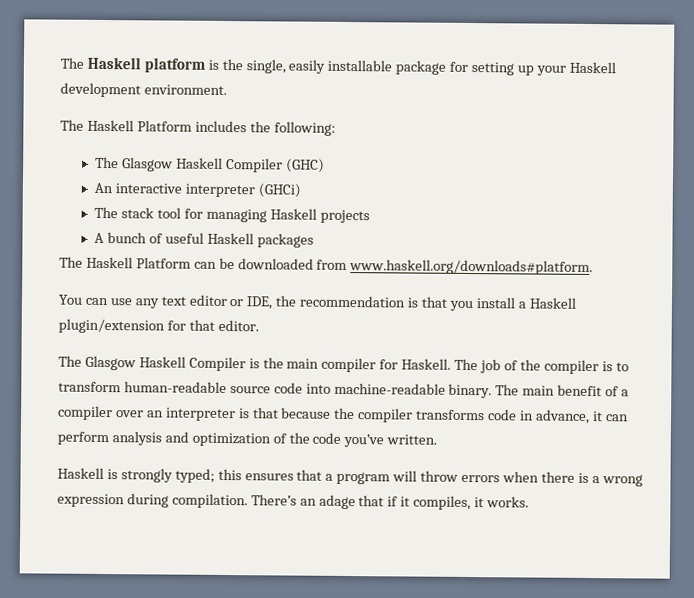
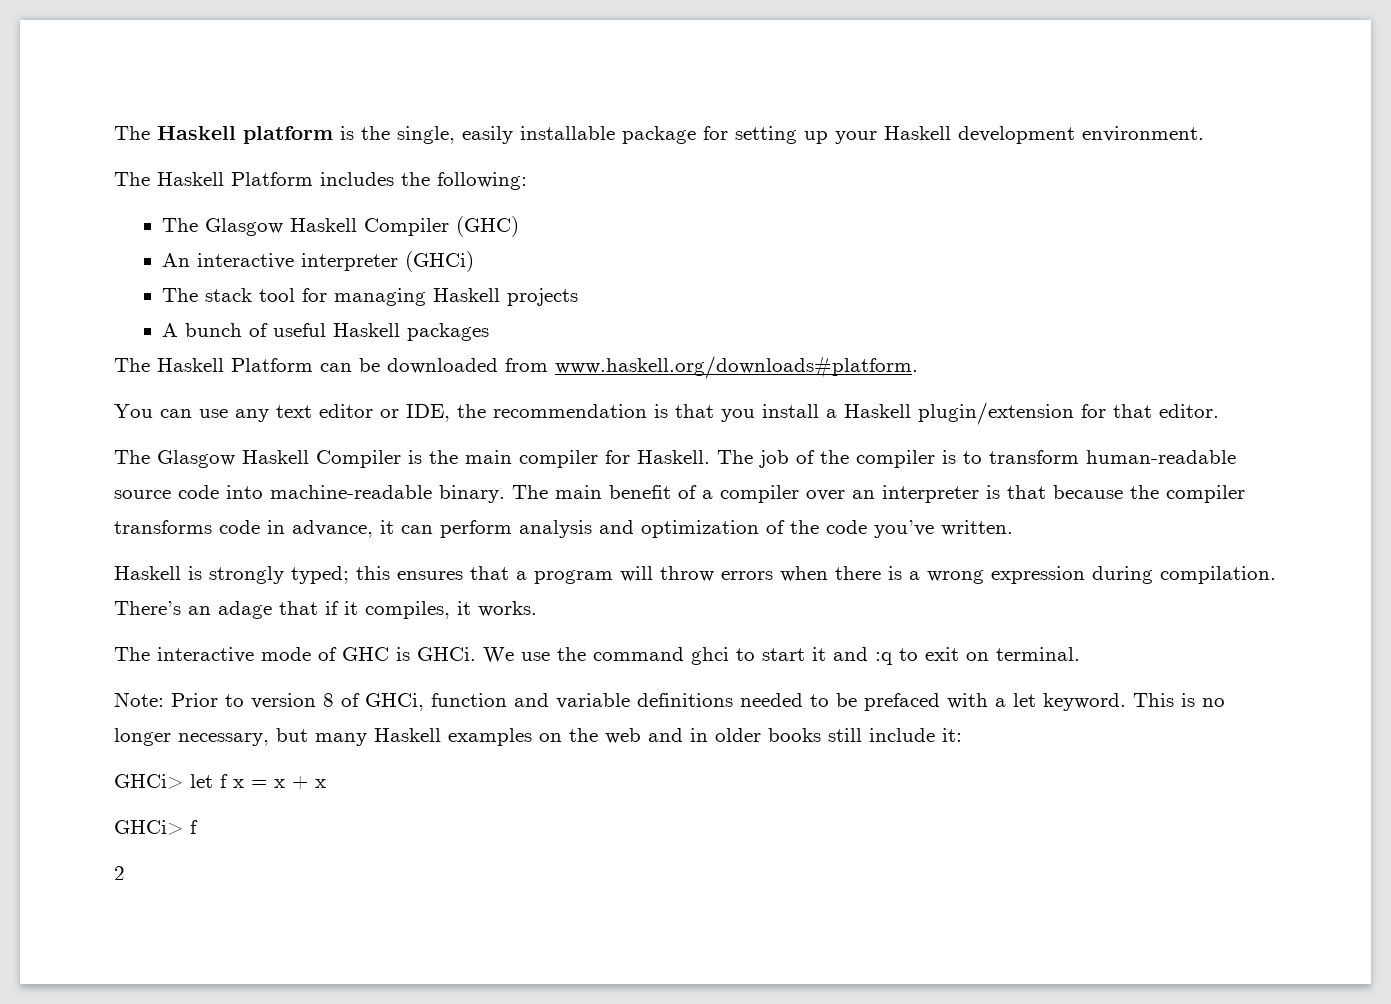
+ The interactive mode of GHC is GHCi. We use the command ghci to start it and :q to exit on terminal.
+ Note: Prior to version 8 of GHCi, function and variable definitions needed to be prefaced with a let keyword. This is no longer necessary, but many Haskell examples on the web and in older books still include it:
+ GHCi> let f x = x + x
+ GHCi> f
+ 2

